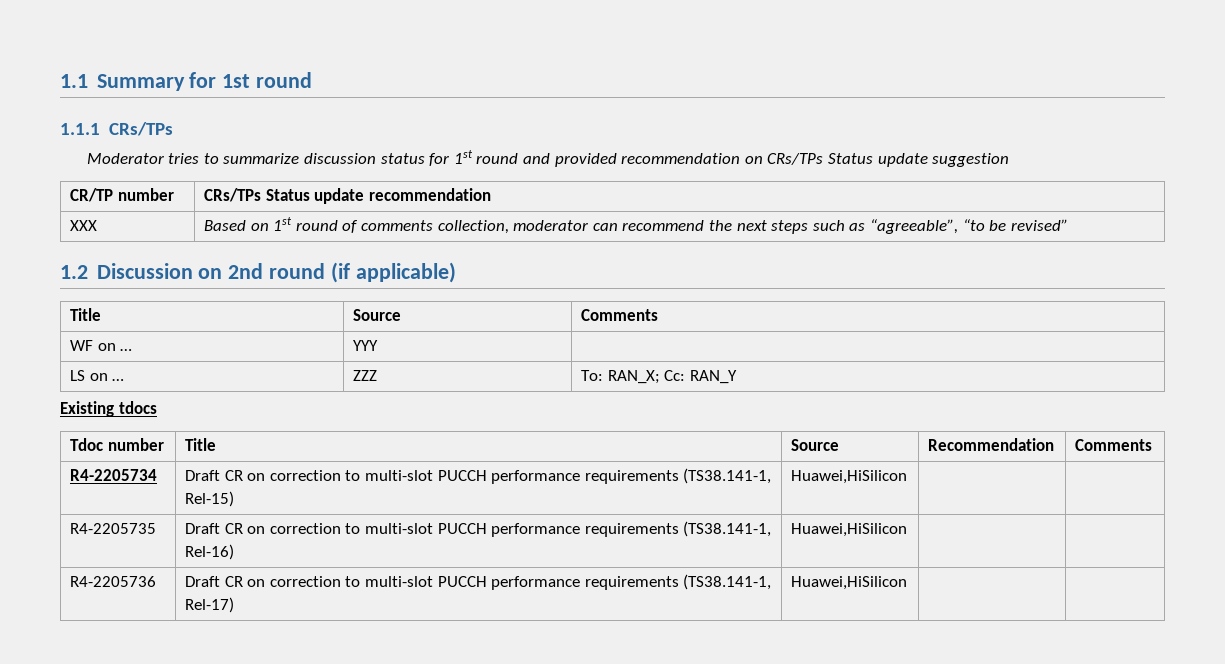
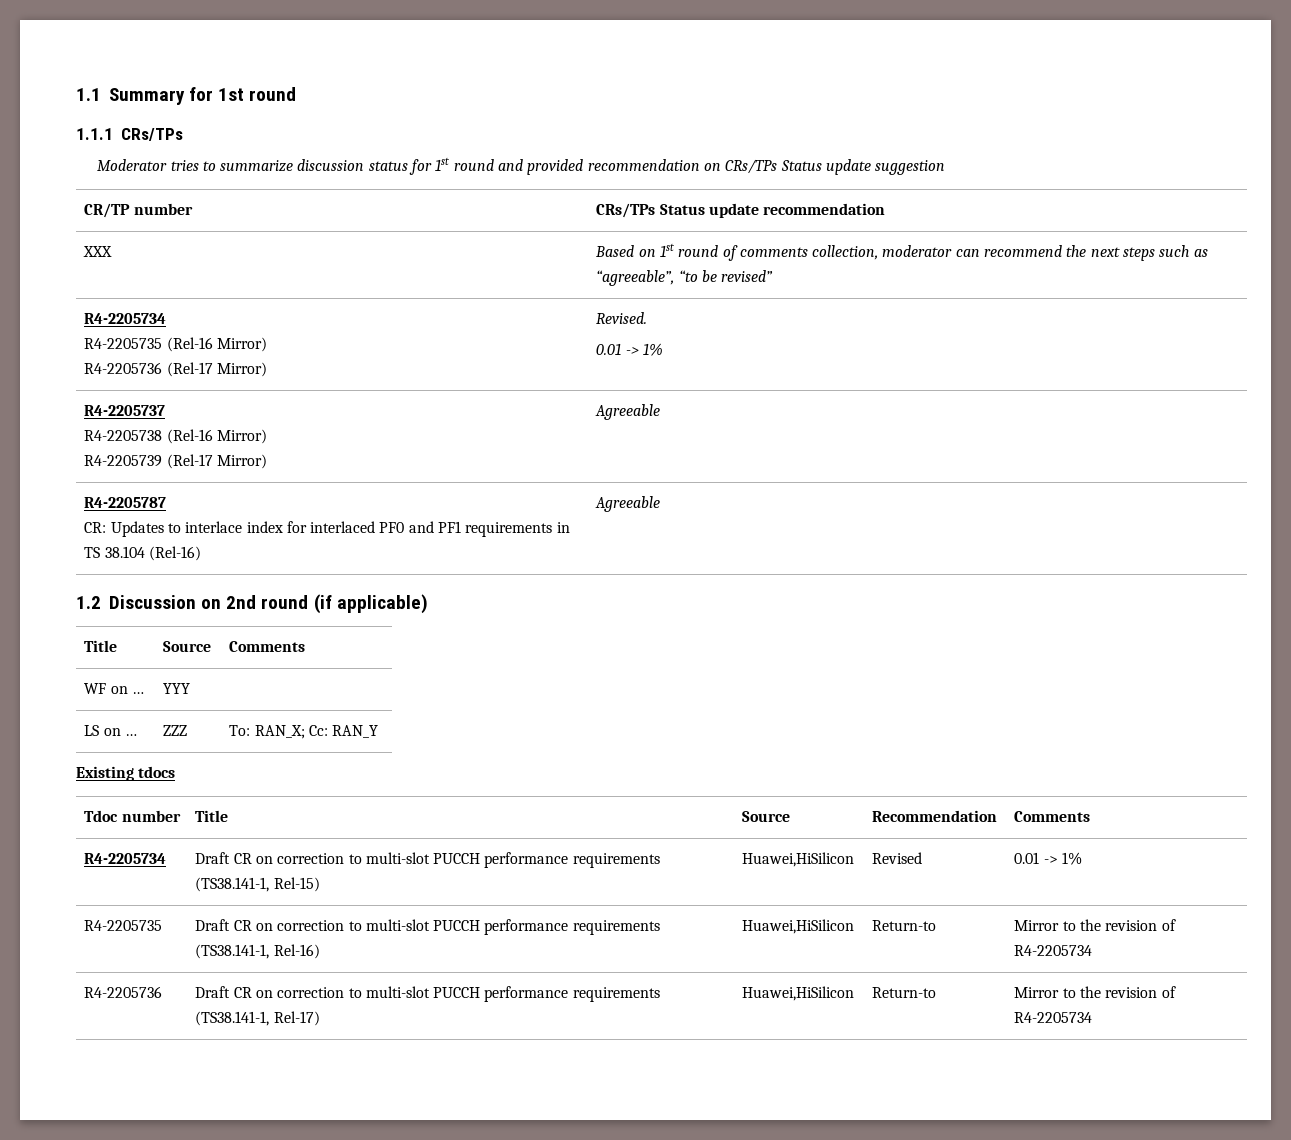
  XXX | Based on 1st round of comments collection, moderator can recommend the next steps such as “agreeable”, “to be revised”
+ R4-2205734
+ R4-2205735 (Rel-16 Mirror)
+ R4-2205736 (Rel-17 Mirror) | Revised.
+ 0.01 -> 1%
+ R4-2205737
+ R4-2205738 (Rel-16 Mirror)
+ R4-2205739 (Rel-17 Mirror) | Agreeable
+ R4-2205787
+ CR: Updates to interlace index for interlaced PF0 and PF1 requirements in TS 38.104 (Rel-16) | Agreeable
- R4-2205734 | Draft CR on correction to multi-slot PUCCH performance requirements (TS38.141-1, Rel-15) | Huawei,HiSilicon | |
+ R4-2205734 | Draft CR on correction to multi-slot PUCCH performance requirements (TS38.141-1, Rel-15) | Huawei,HiSilicon | Revised | 0.01 -> 1%
- R4-2205735 | Draft CR on correction to multi-slot PUCCH performance requirements (TS38.141-1, Rel-16) | Huawei,HiSilicon | |
+ R4-2205735 | Draft CR on correction to multi-slot PUCCH performance requirements (TS38.141-1, Rel-16) | Huawei,HiSilicon | Return-to | Mirror to the revision of R4-2205734
- R4-2205736 | Draft CR on correction to multi-slot PUCCH performance requirements (TS38.141-1, Rel-17) | Huawei,HiSilicon | |
+ R4-2205736 | Draft CR on correction to multi-slot PUCCH performance requirements (TS38.141-1, Rel-17) | Huawei,HiSilicon | Return-to | Mirror to the revision of R4-2205734

